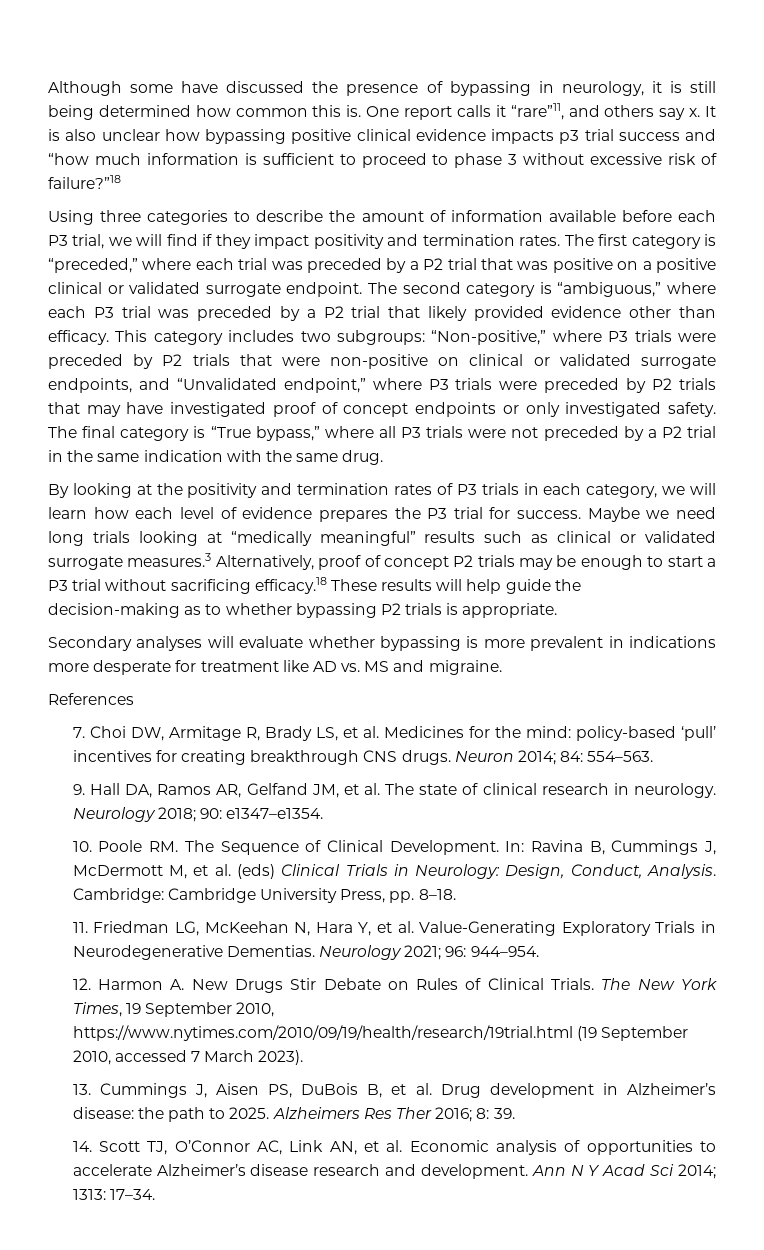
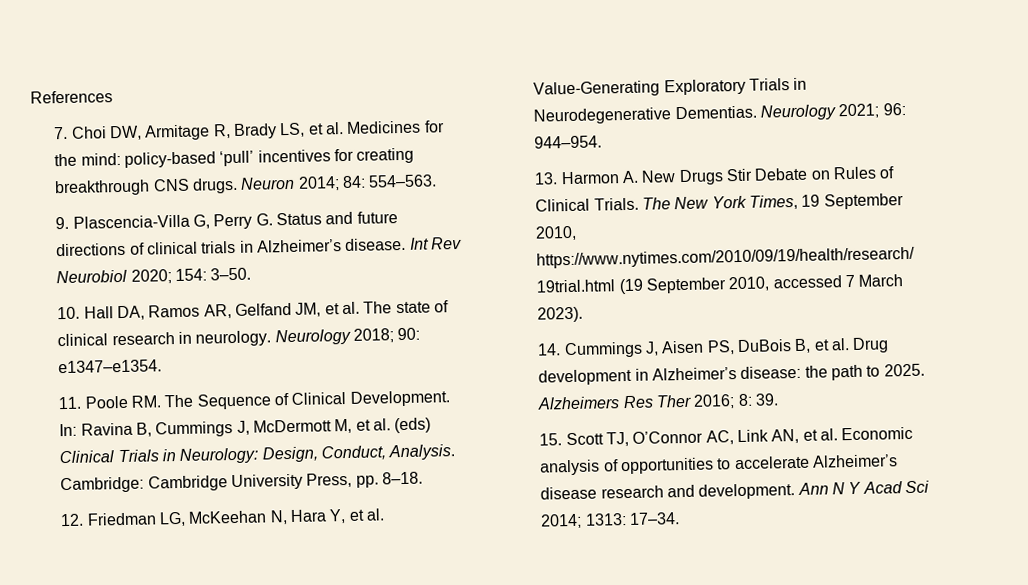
- Although some have discussed the presence of bypassing in neurology, it is still being determined how common this is. One report calls it “rare”11, and others say x. It is also unclear how bypassing positive clinical evidence impacts p3 trial success and “how much information is sufficient to proceed to phase 3 without excessive risk of failure?”18
- Using three categories to describe the amount of information available before each P3 trial, we will find if they impact positivity and termination rates. The first category is “preceded,” where each trial was preceded by a P2 trial that was positive on a positive clinical or validated surrogate endpoint. The second category is “ambiguous,” where each P3 trial was preceded by a P2 trial that likely provided evidence other than efficacy. This category includes two subgroups: “Non-positive,” where P3 trials were preceded by P2 trials that were non-positive on clinical or validated surrogate endpoints, and “Unvalidated endpoint,” where P3 trials were preceded by P2 trials that may have investigated proof of concept endpoints or only investigated safety. The final category is “True bypass,” where all P3 trials were not preceded by a P2 trial in the same indication with the same drug.
- By looking at the positivity and termination rates of P3 trials in each category, we will learn how each level of evidence prepares the P3 trial for success. Maybe we need long trials looking at “medically meaningful” results such as clinical or validated surrogate measures.3 Alternatively, proof of concept P2 trials may be enough to start a P3 trial without sacrificing efficacy.18 These results will help guide the decision-making as to whether bypassing P2 trials is appropriate.
- Secondary analyses will evaluate whether bypassing is more prevalent in indications more desperate for treatment like AD vs. MS and migraine.
- 9. Hall DA, Ramos AR, Gelfand JM, et al. The state of clinical research in neurology.
+ 9. Plascencia-Villa G, Perry G. Status and future directions of clinical trials in Alzheimer’s disease. Int Rev Neurobiol 2020; 154: 3–50.
+ 10. Hall DA, Ramos AR, Gelfand JM, et al. The state of clinical research in neurology.
- 10. Poole RM. The Sequence of Clinical Development.
+ 11. Poole RM. The Sequence of Clinical Development.
- 11. Friedman LG, McKeehan N, Hara Y, et al. Value-Generating Exploratory Trials in Neurodegenerative Dementias.
+ 12. Friedman LG, McKeehan N, Hara Y, et al. Value-Generating Exploratory Trials in Neurodegenerative Dementias.
- 12. Harmon A. New Drugs Stir Debate on Rules of Clinical Trials.
+ 13. Harmon A. New Drugs Stir Debate on Rules of Clinical Trials.
- 13. Cummings J, Aisen PS, DuBois B, et al. Drug development in Alzheimer’s disease: the path to 2025.
+ 14. Cummings J, Aisen PS, DuBois B, et al. Drug development in Alzheimer’s disease: the path to 2025.
- 14. Scott TJ, O’Connor AC, Link AN, et al. Economic analysis of opportunities to accelerate Alzheimer’s disease research and development.
+ 15. Scott TJ, O’Connor AC, Link AN, et al. Economic analysis of opportunities to accelerate Alzheimer’s disease research and development.

